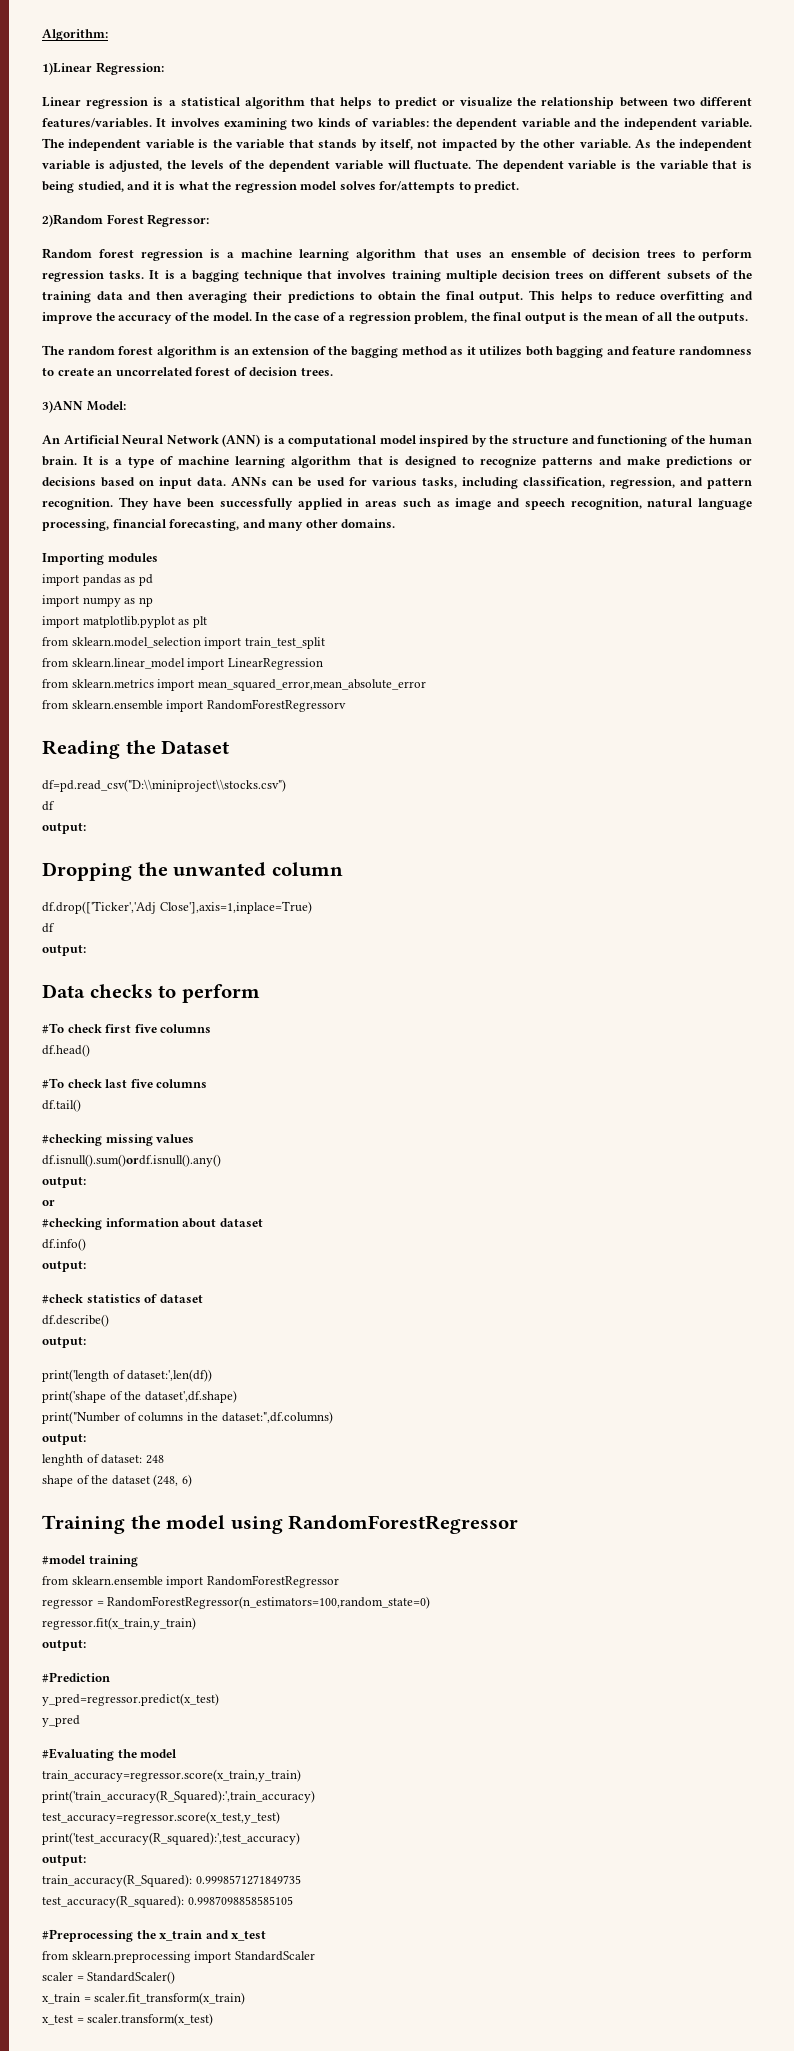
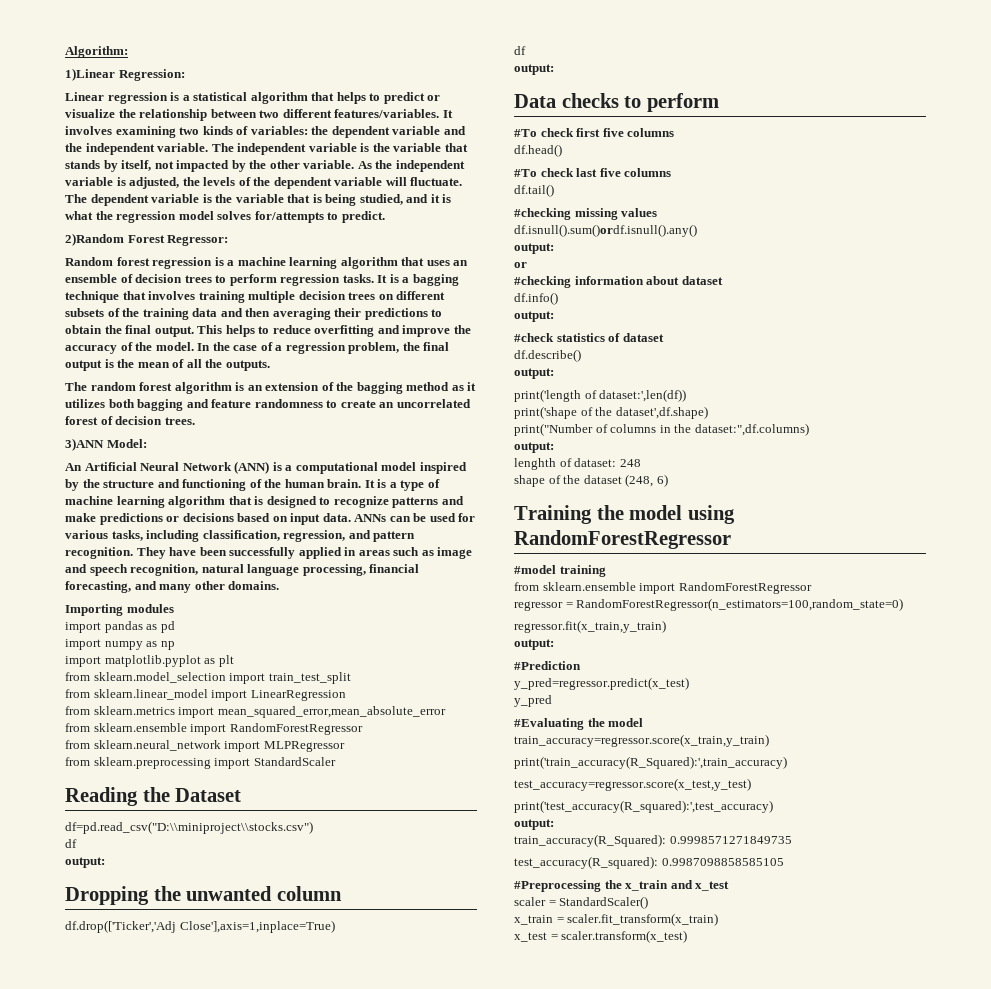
  from sklearn.metrics import mean_squared_error,mean_absolute_error
- from sklearn.ensemble import RandomForestRegressorv
+ from sklearn.ensemble import RandomForestRegressor
+ from sklearn.neural_network import MLPRegressor
+ from sklearn.preprocessing import StandardScaler
- from sklearn.preprocessing import StandardScaler

